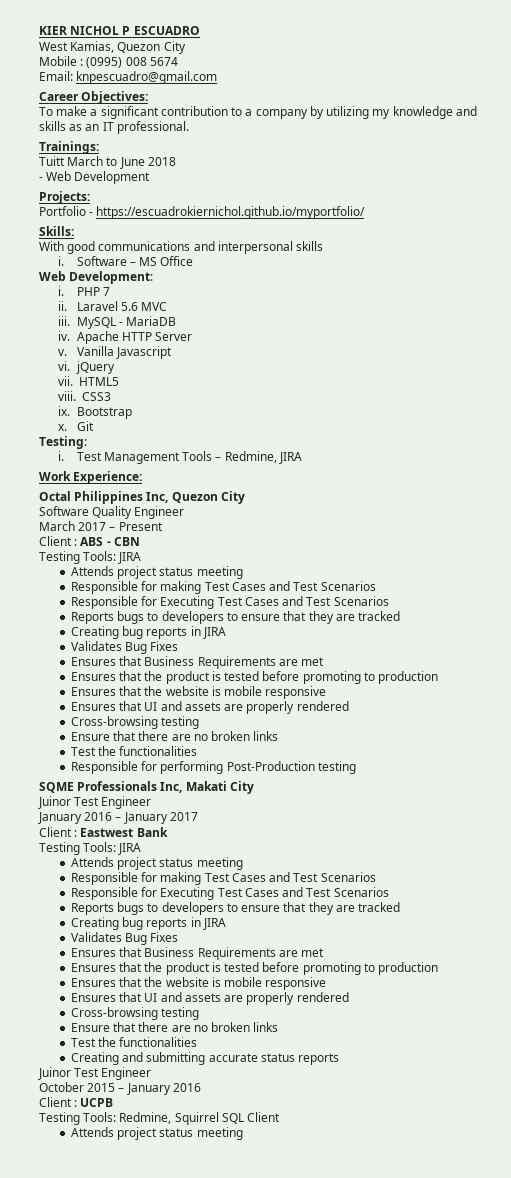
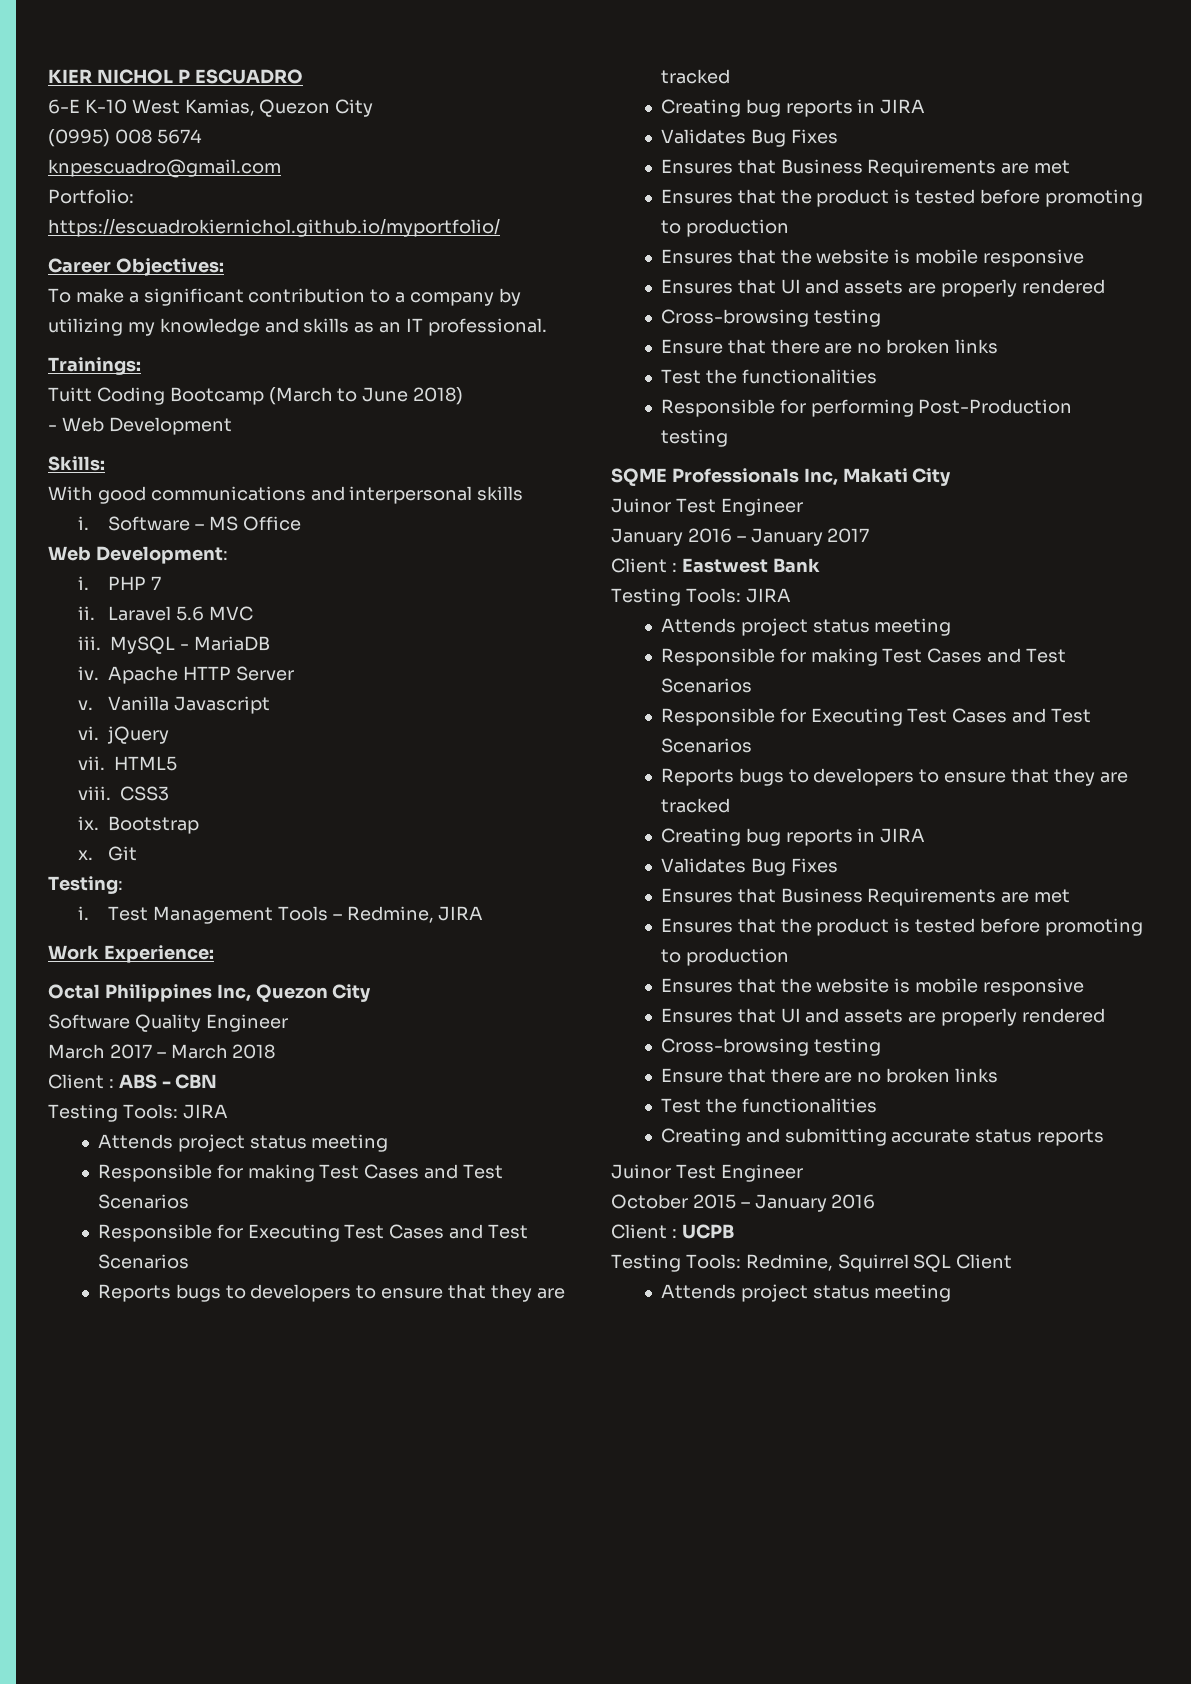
- West Kamias, Quezon City
+ 6-E K-10 West Kamias, Quezon City
- Mobile : (0995) 008 5674
+ (0995) 008 5674
- Email: knpescuadro@gmail.com
+ knpescuadro@gmail.com
+ Portfolio: https://escuadrokiernichol.github.io/myportfolio/
- Tuitt March to June 2018
+ Tuitt Coding Bootcamp (March to June 2018)
- Projects:
- Portfolio - https://escuadrokiernichol.github.io/myportfolio/
- March 2017 – Present
+ March 2017 – March 2018

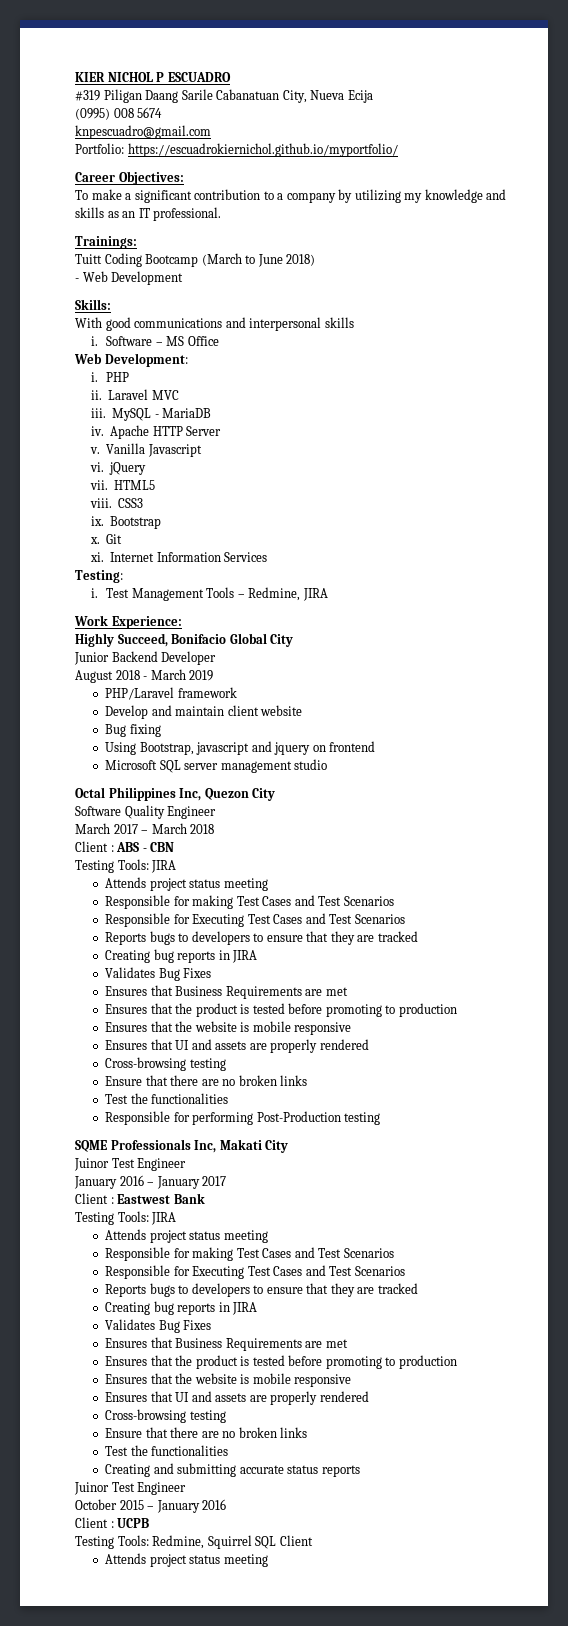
- 6-E K-10 West Kamias, Quezon City
+ #319 Piligan Daang Sarile Cabanatuan City, Nueva Ecija
- PHP 7
+ PHP
- Laravel 5.6 MVC
+ Laravel MVC
+ xi. Internet Information Services
+ Highly Succeed, Bonifacio Global City
+ Junior Backend Developer
+ August 2018 - March 2019
+ PHP/Laravel framework
+ Develop and maintain client website
+ Bug fixing
+ Using Bootstrap, javascript and jquery on frontend
+ Microsoft SQL server management studio

